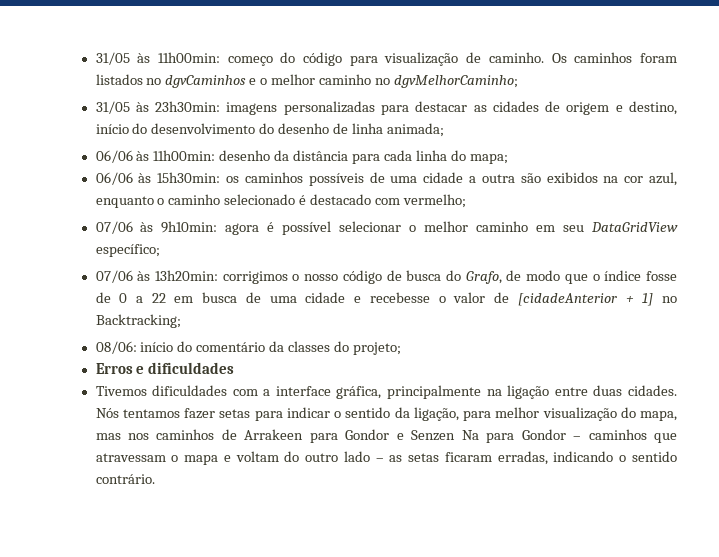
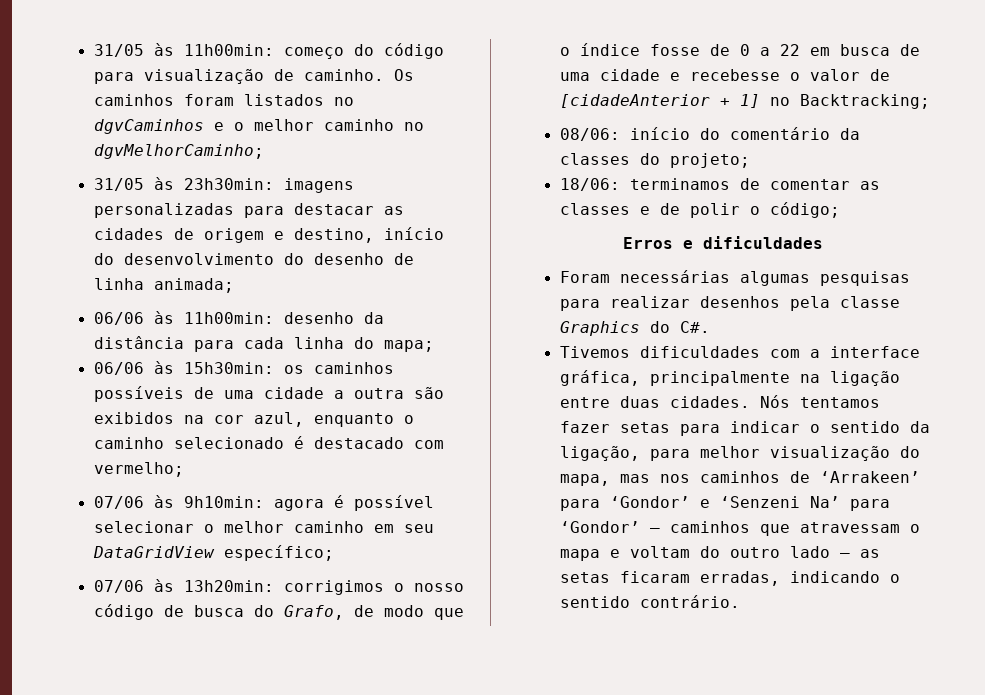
+ 18/06: terminamos de comentar as classes e de polir o código;
  Erros e dificuldades
+ Foram necessárias algumas pesquisas para realizar desenhos pela classe Graphics do C#.
- Nós tentamos fazer setas para indicar o sentido da ligação, para melhor visualização do mapa, mas nos caminhos de Arrakeen para Gondor e Senzen Na para Gondor – caminhos que atravessam o mapa e voltam do outro lado – as setas ficaram erradas, indicando o sentido contrário.
+ Nós tentamos fazer setas para indicar o sentido da ligação, para melhor visualização do mapa, mas nos caminhos de ‘Arrakeen’ para ‘Gondor’ e ‘Senzeni Na’ para ‘Gondor’ – caminhos que atravessam o mapa e voltam do outro lado – as setas ficaram erradas, indicando o sentido contrário.

